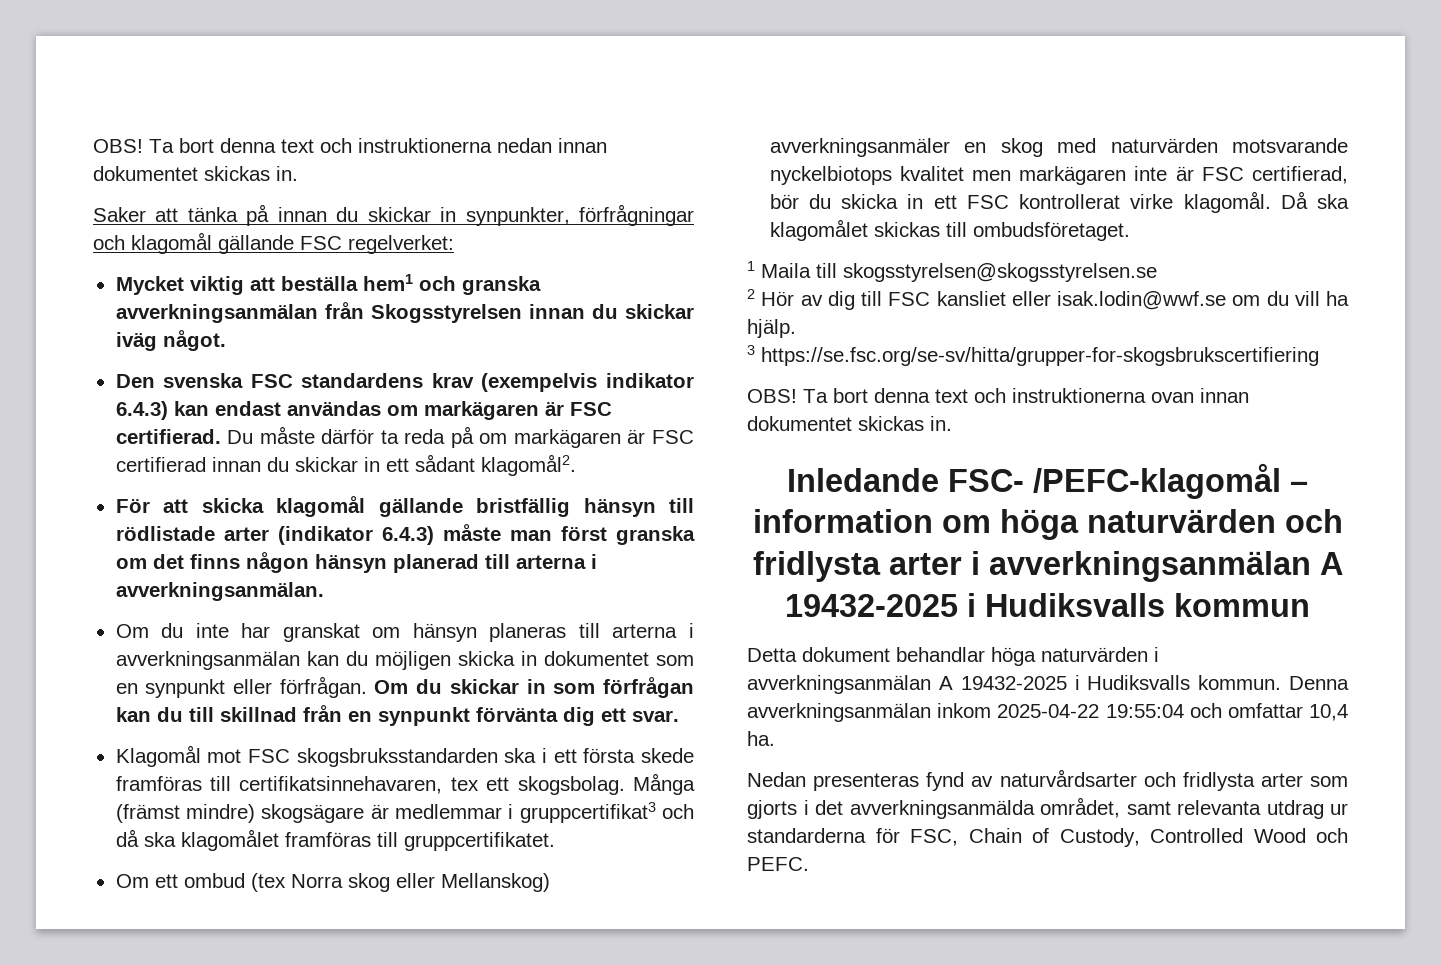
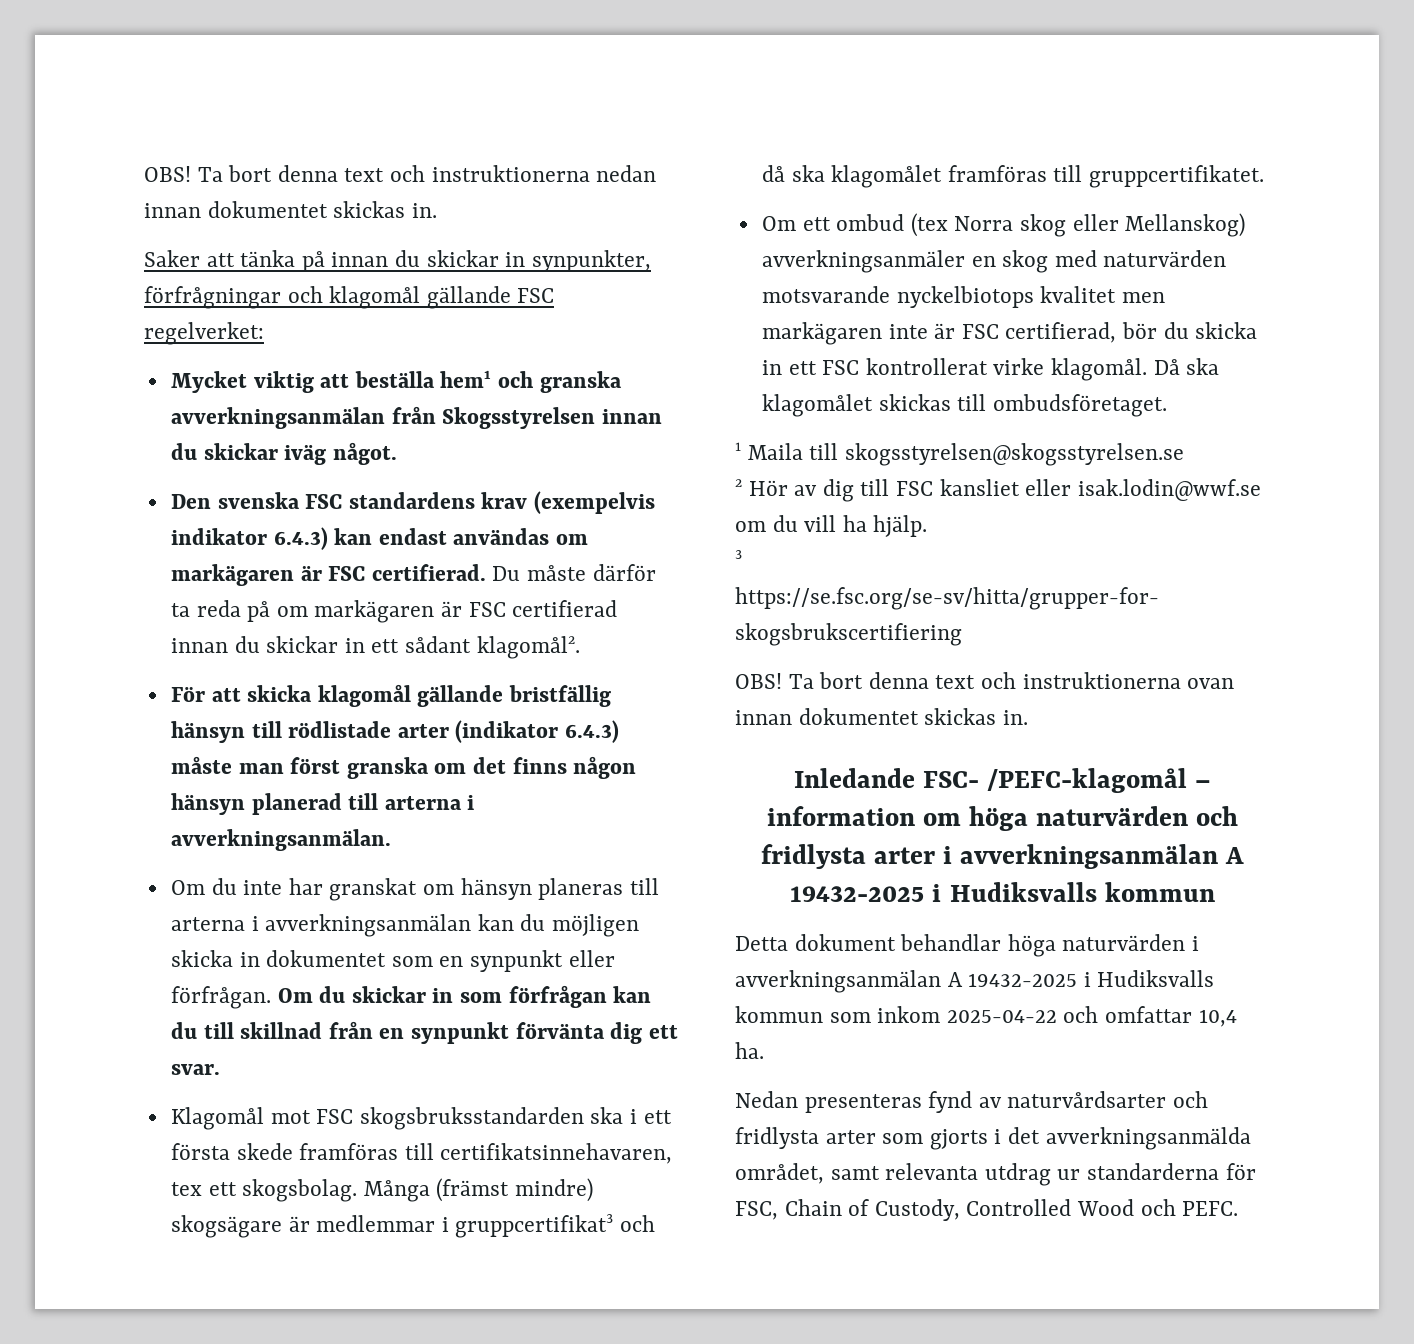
- Detta dokument behandlar höga naturvärden i avverkningsanmälan A 19432-2025 i Hudiksvalls kommun. Denna avverkningsanmälan inkom 2025-04-22 19:55:04 och omfattar 10,4 ha.
+ Detta dokument behandlar höga naturvärden i avverkningsanmälan A 19432-2025 i Hudiksvalls kommun som inkom 2025-04-22 och omfattar 10,4 ha.

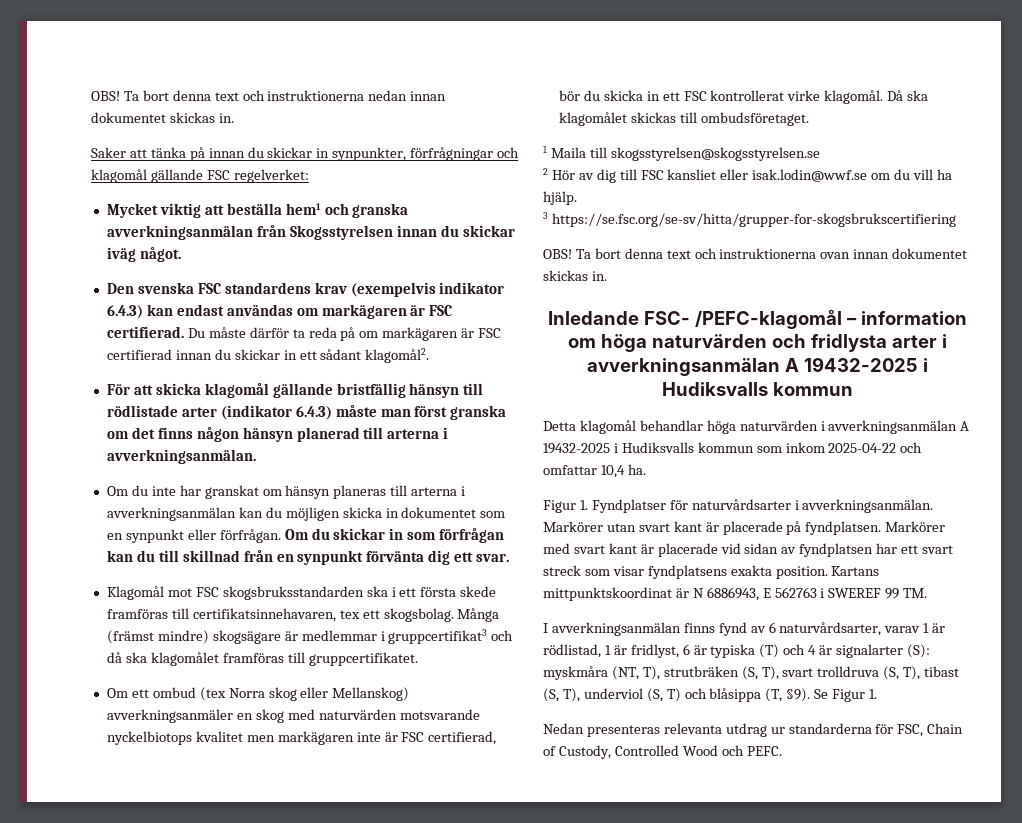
- Detta dokument behandlar höga naturvärden i avverkningsanmälan A 19432-2025 i Hudiksvalls kommun som inkom 2025-04-22 och omfattar 10,4 ha.
+ Detta klagomål behandlar höga naturvärden i avverkningsanmälan A 19432-2025 i Hudiksvalls kommun som inkom 2025-04-22 och omfattar 10,4 ha.
- Nedan presenteras fynd av naturvårdsarter och fridlysta arter som gjorts i det avverkningsanmälda området, samt relevanta utdrag ur standarderna för FSC, Chain of Custody, Controlled Wood och PEFC.
+ Figur 1. Fyndplatser för naturvårdsarter i avverkningsanmälan. Markörer utan svart kant är placerade på fyndplatsen. Markörer med svart kant är placerade vid sidan av fyndplatsen har ett svart streck som visar fyndplatsens exakta position. Kartans mittpunktskoordinat är N 6886943, E 562763 i SWEREF 99 TM.
+ I avverkningsanmälan finns fynd av 6 naturvårdsarter, varav 1 är rödlistad, 1 är fridlyst, 6 är typiska (T) och 4 är signalarter (S): myskmåra (NT, T), strutbräken (S, T), svart trolldruva (S, T), tibast (S, T), underviol (S, T) och blåsippa (T, §9). Se Figur 1.
+ Nedan presenteras relevanta utdrag ur standarderna för FSC, Chain of Custody, Controlled Wood och PEFC.

